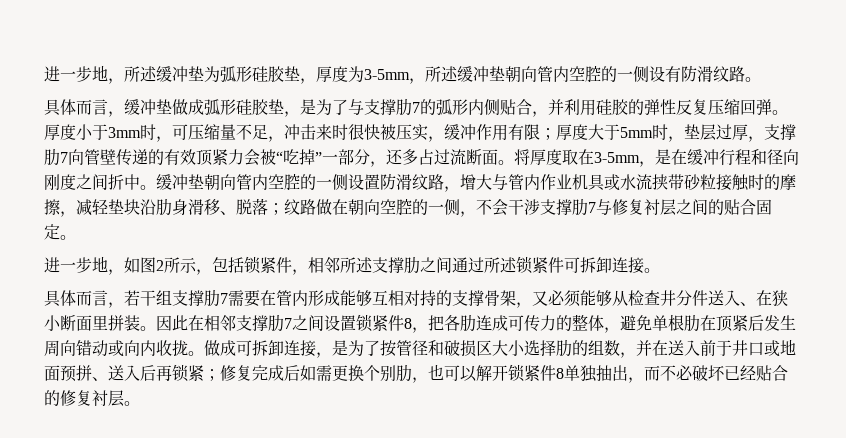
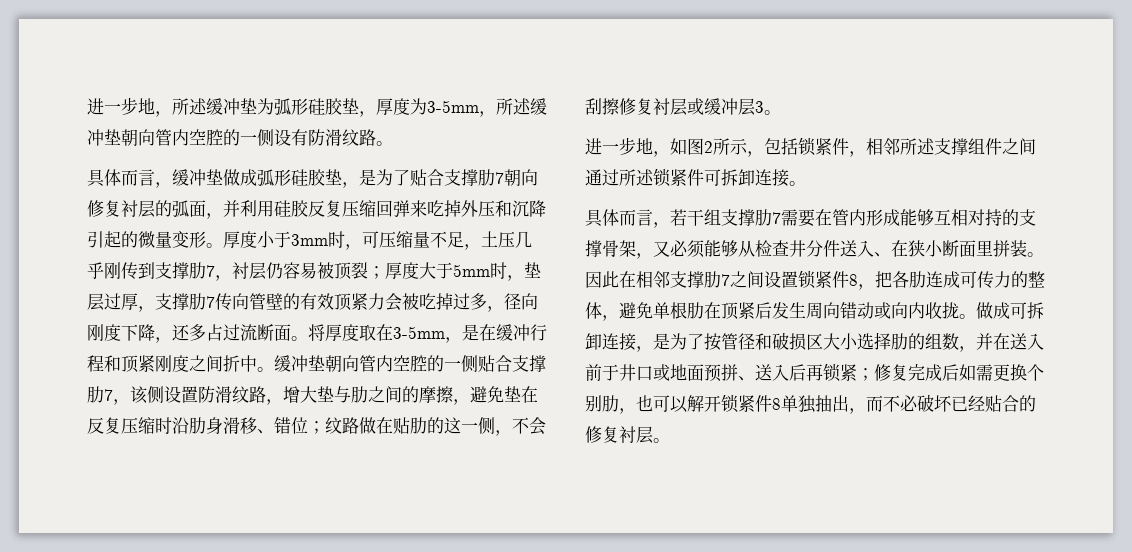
- 具体而言，缓冲垫做成弧形硅胶垫，是为了与支撑肋7的弧形内侧贴合，并利用硅胶的弹性反复压缩回弹。
+ 具体而言，缓冲垫做成弧形硅胶垫，是为了贴合支撑肋7朝向修复衬层的弧面，并利用硅胶反复压缩回弹来吃掉外压和沉降引起的微量变形。
- 厚度小于3mm时，可压缩量不足，冲击来时很快被压实，缓冲作用有限；厚度大于5mm时，垫层过厚，支撑肋7向管壁传递的有效顶紧力会被“吃掉”一部分，还多占过流断面。
+ 厚度小于3mm时，可压缩量不足，土压几乎刚传到支撑肋7，衬层仍容易被顶裂；厚度大于5mm时，垫层过厚，支撑肋7传向管壁的有效顶紧力会被吃掉过多，径向刚度下降，还多占过流断面。
- 将厚度取在3-5mm，是在缓冲行程和径向刚度之间折中。
+ 将厚度取在3-5mm，是在缓冲行程和顶紧刚度之间折中。
- 缓冲垫朝向管内空腔的一侧设置防滑纹路，增大与管内作业机具或水流挟带砂粒接触时的摩擦，减轻垫块沿肋身滑移、脱落；纹路做在朝向空腔的一侧，不会干涉支撑肋7与修复衬层之间的贴合固定。
+ 缓冲垫朝向管内空腔的一侧贴合支撑肋7，该侧设置防滑纹路，增大垫与肋之间的摩擦，避免垫在反复压缩时沿肋身滑移、错位；纹路做在贴肋的这一侧，不会刮擦修复衬层或缓冲层3。
- 进一步地，如图2所示，包括锁紧件，相邻所述支撑肋之间通过所述锁紧件可拆卸连接。
+ 进一步地，如图2所示，包括锁紧件，相邻所述支撑组件之间通过所述锁紧件可拆卸连接。

